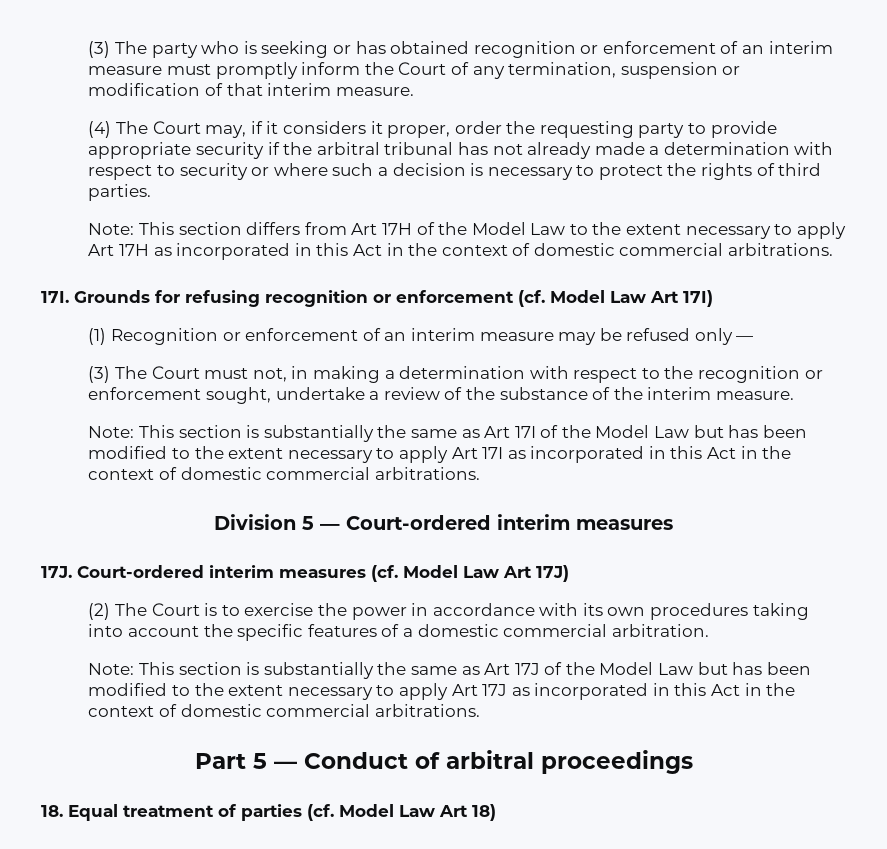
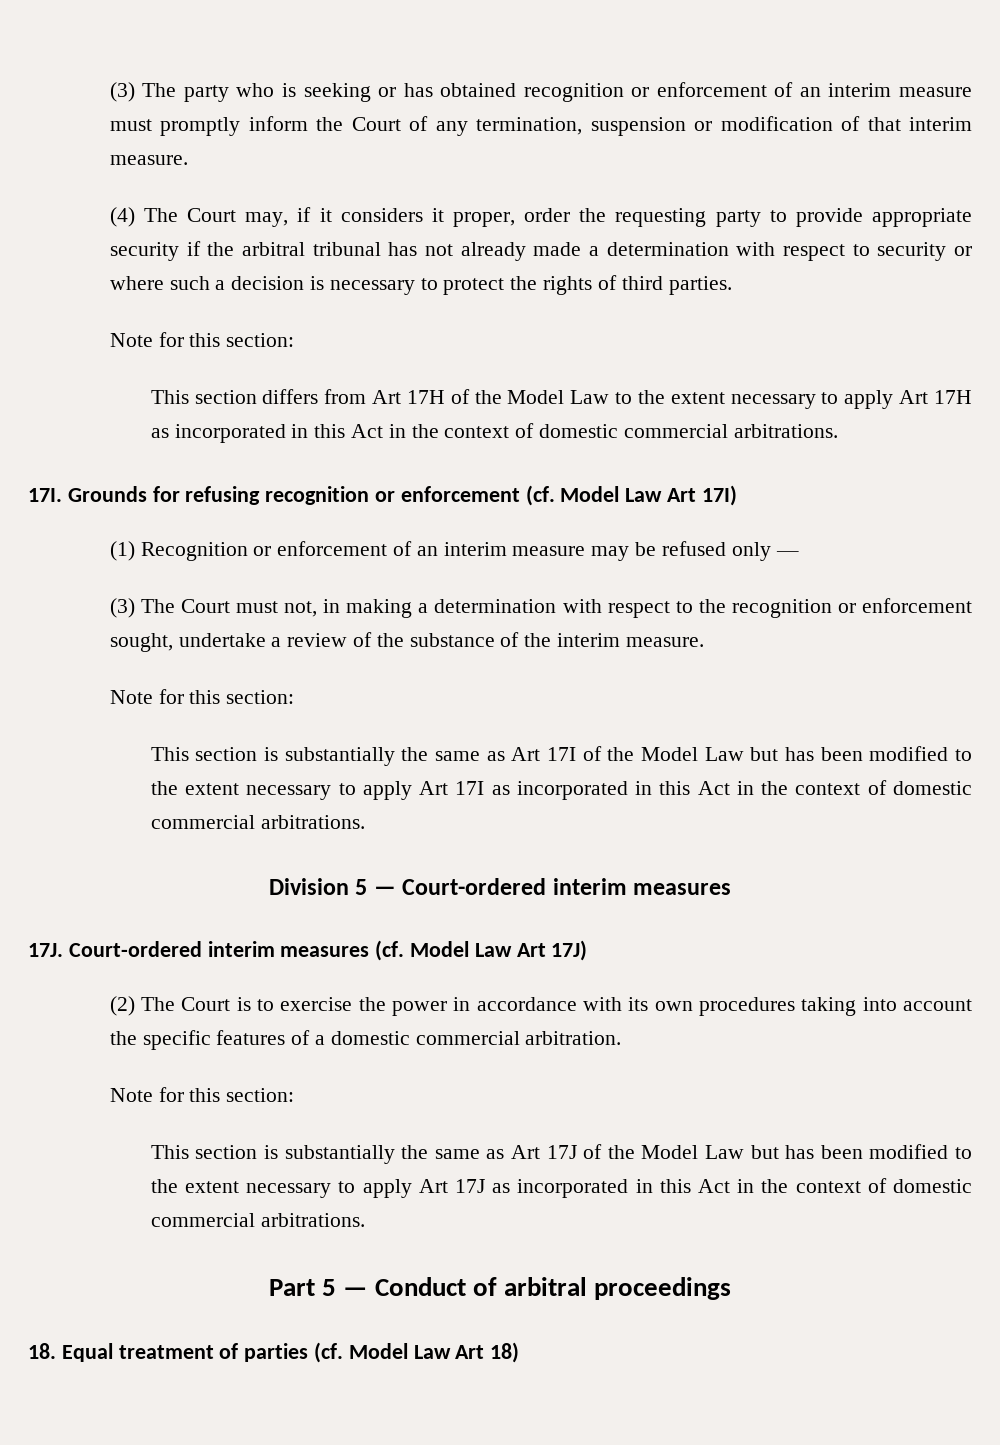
  (4) The Court may, if it considers it proper, order the requesting party to provide appropriate security if the arbitral tribunal has not already made a determination with respect to security or where such a decision is necessary to protect the rights of third parties.
- Note: This section differs from Art 17H of the Model Law to the extent necessary to apply Art 17H as incorporated in this Act in the context of domestic commercial arbitrations.
+ Note for this section:
+ This section differs from Art 17H of the Model Law to the extent necessary to apply Art 17H as incorporated in this Act in the context of domestic commercial arbitrations.
  (3) The Court must not, in making a determination with respect to the recognition or enforcement sought, undertake a review of the substance of the interim measure.
- Note: This section is substantially the same as Art 17I of the Model Law but has been modified to the extent necessary to apply Art 17I as incorporated in this Act in the context of domestic commercial arbitrations.
+ Note for this section:
+ This section is substantially the same as Art 17I of the Model Law but has been modified to the extent necessary to apply Art 17I as incorporated in this Act in the context of domestic commercial arbitrations.
  (2) The Court is to exercise the power in accordance with its own procedures taking into account the specific features of a domestic commercial arbitration.
- Note: This section is substantially the same as Art 17J of the Model Law but has been modified to the extent necessary to apply Art 17J as incorporated in this Act in the context of domestic commercial arbitrations.
+ Note for this section:
+ This section is substantially the same as Art 17J of the Model Law but has been modified to the extent necessary to apply Art 17J as incorporated in this Act in the context of domestic commercial arbitrations.

